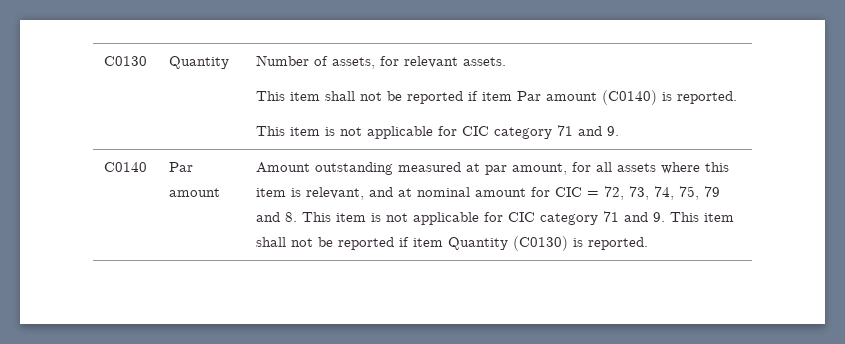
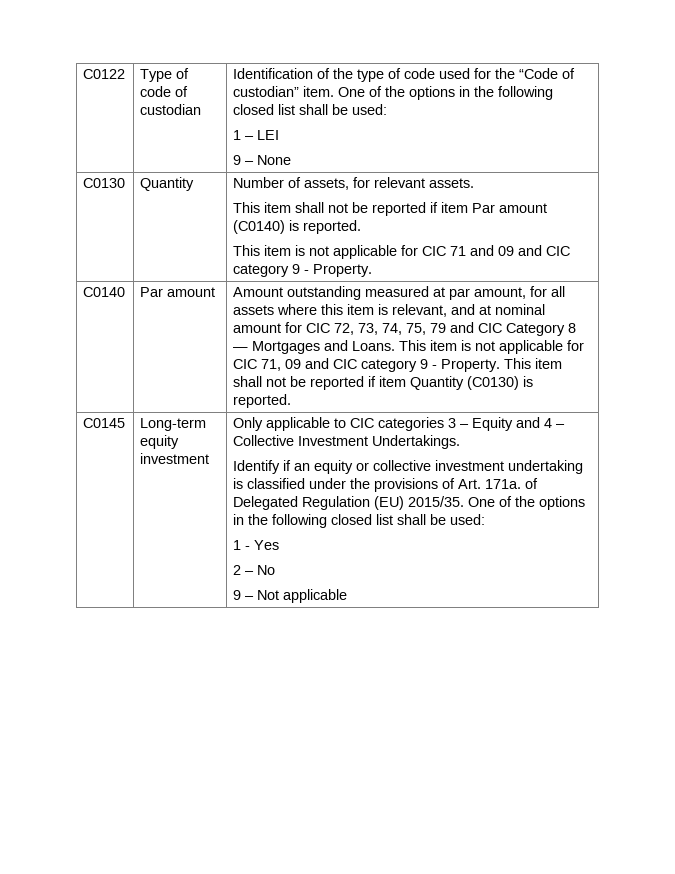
+ C0122 | Type of code of custodian | Identification of the type of code used for the “Code of custodian” item. One of the options in the following closed list shall be used:
+ 1 – LEI
+ 9 – None
  C0130 | Quantity | Number of assets, for relevant assets.
  This item shall not be reported if item Par amount (C0140) is reported.
- This item is not applicable for CIC category 71 and 9.
+ This item is not applicable for CIC 71 and 09 and CIC category 9 - Property.
- Amount outstanding measured at par amount, for all assets where this item is relevant, and at nominal amount for CIC = 72, 73, 74, 75, 79 and 8. This item is not applicable for CIC category 71 and 9. This item shall not be reported if item Quantity (C0130) is reported.
+ Amount outstanding measured at par amount, for all assets where this item is relevant, and at nominal amount for CIC 72, 73, 74, 75, 79 and CIC Category 8 — Mortgages and Loans. This item is not applicable for CIC 71, 09 and CIC category 9 - Property. This item shall not be reported if item Quantity (C0130) is reported.
+ C0145 | Long-term equity investment | Only applicable to CIC categories 3 – Equity and 4 – Collective Investment Undertakings.
+ Identify if an equity or collective investment undertaking is classified under the provisions of Art. 171a. of Delegated Regulation (EU) 2015/35. One of the options in the following closed list shall be used:
+ 1 - Yes
+ 2 – No
+ 9 – Not applicable

